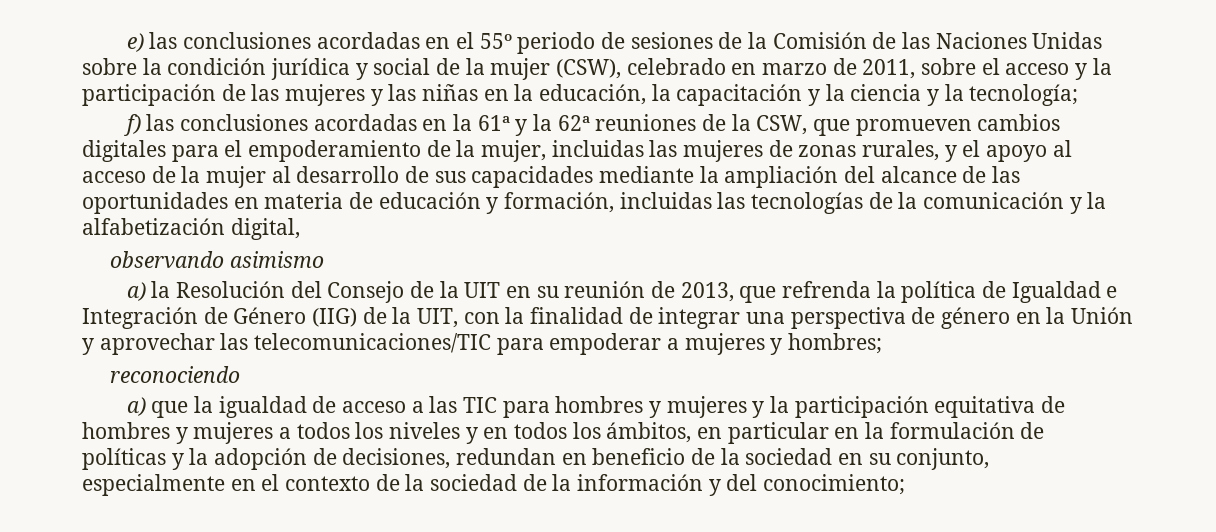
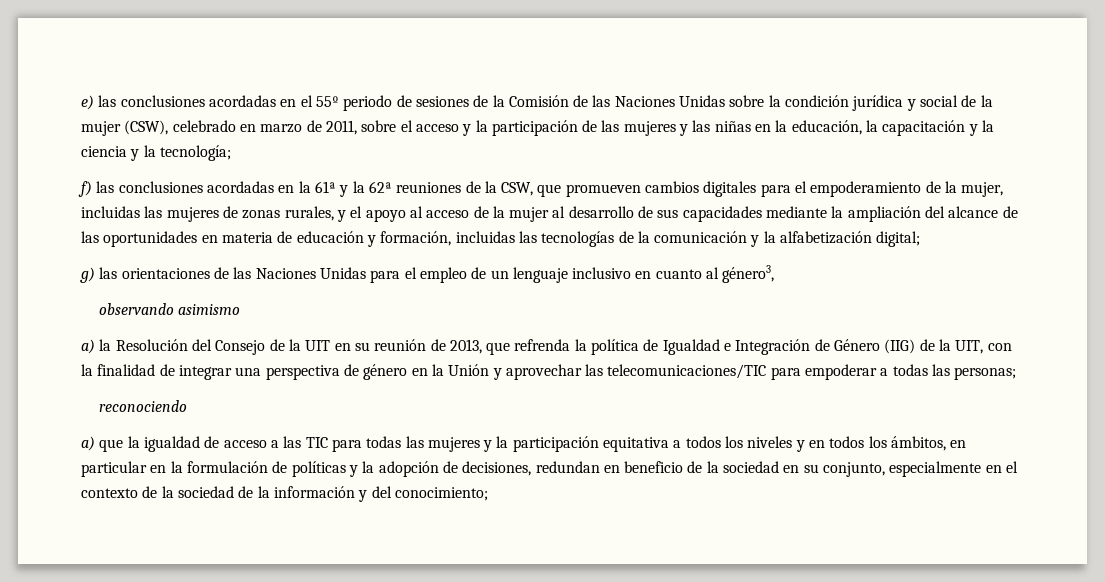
- f) las conclusiones acordadas en la 61ª y la 62ª reuniones de la CSW, que promueven cambios digitales para el empoderamiento de la mujer, incluidas las mujeres de zonas rurales, y el apoyo al acceso de la mujer al desarrollo de sus capacidades mediante la ampliación del alcance de las oportunidades en materia de educación y formación, incluidas las tecnologías de la comunicación y la alfabetización digital,
+ f) las conclusiones acordadas en la 61ª y la 62ª reuniones de la CSW, que promueven cambios digitales para el empoderamiento de la mujer, incluidas las mujeres de zonas rurales, y el apoyo al acceso de la mujer al desarrollo de sus capacidades mediante la ampliación del alcance de las oportunidades en materia de educación y formación, incluidas las tecnologías de la comunicación y la alfabetización digital;
+ g) las orientaciones de las Naciones Unidas para el empleo de un lenguaje inclusivo en cuanto al género3,
- a) la Resolución del Consejo de la UIT en su reunión de 2013, que refrenda la política de Igualdad e Integración de Género (IIG) de la UIT, con la finalidad de integrar una perspectiva de género en la Unión y aprovechar las telecomunicaciones/TIC para empoderar a mujeres y hombres;
+ a) la Resolución del Consejo de la UIT en su reunión de 2013, que refrenda la política de Igualdad e Integración de Género (IIG) de la UIT, con la finalidad de integrar una perspectiva de género en la Unión y aprovechar las telecomunicaciones/TIC para empoderar a todas las personas;
- a) que la igualdad de acceso a las TIC para hombres y mujeres y la participación equitativa de hombres y mujeres a todos los niveles y en todos los ámbitos, en particular en la formulación de políticas y la adopción de decisiones, redundan en beneficio de la sociedad en su conjunto, especialmente en el contexto de la sociedad de la información y del conocimiento;
+ a) que la igualdad de acceso a las TIC para todas las mujeres y la participación equitativa a todos los niveles y en todos los ámbitos, en particular en la formulación de políticas y la adopción de decisiones, redundan en beneficio de la sociedad en su conjunto, especialmente en el contexto de la sociedad de la información y del conocimiento;

